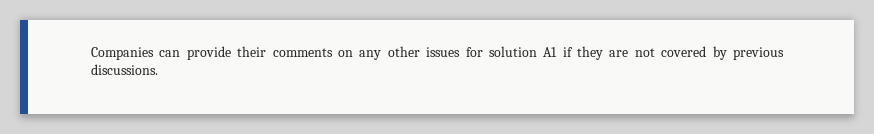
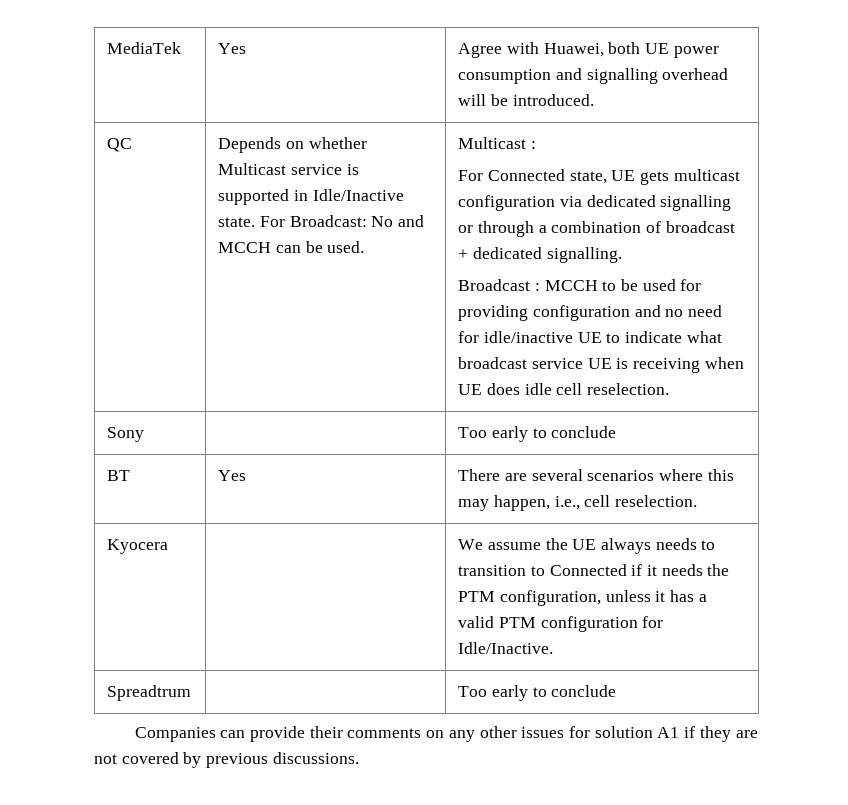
+ MediaTek | Yes | Agree with Huawei, both UE power consumption and signalling overhead will be introduced.
+ QC | Depends on whether Multicast service is supported in Idle/Inactive state. For Broadcast: No and MCCH can be used. | Multicast :
+ For Connected state, UE gets multicast configuration via dedicated signalling or through a combination of broadcast + dedicated signalling.
+ Broadcast : MCCH to be used for providing configuration and no need for idle/inactive UE to indicate what broadcast service UE is receiving when UE does idle cell reselection.
+ Sony | | Too early to conclude
+ BT | Yes | There are several scenarios where this may happen, i.e., cell reselection.
+ Kyocera | | We assume the UE always needs to transition to Connected if it needs the PTM configuration, unless it has a valid PTM configuration for Idle/Inactive.
+ Spreadtrum | | Too early to conclude

